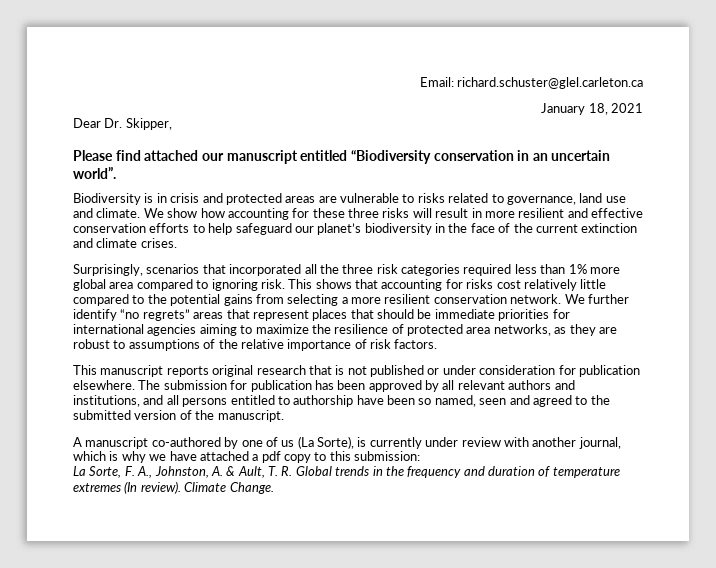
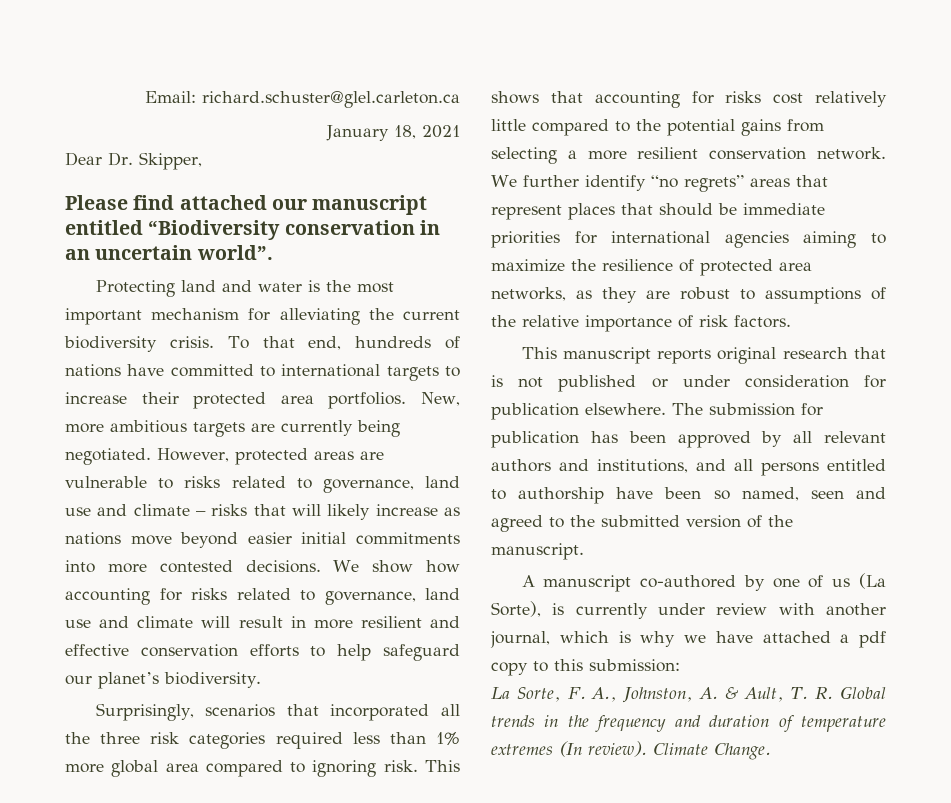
- Biodiversity is in crisis and protected areas are vulnerable to risks related to governance, land use and climate.
+ Protecting land and water is the most important mechanism for alleviating the current biodiversity crisis. To that end, hundreds of nations have committed to international targets to increase their protected area portfolios. New, more ambitious targets are currently being negotiated. However, protected areas are vulnerable to risks related to governance, land use and climate – risks that will likely increase as nations move beyond easier initial commitments into more contested decisions.
- We show how accounting for these three risks will result in more resilient and effective conservation efforts to help safeguard our planet’s biodiversity in the face of the current extinction and climate crises.
+ We show how accounting for risks related to governance, land use and climate will result in more resilient and effective conservation efforts to help safeguard our planet’s biodiversity.

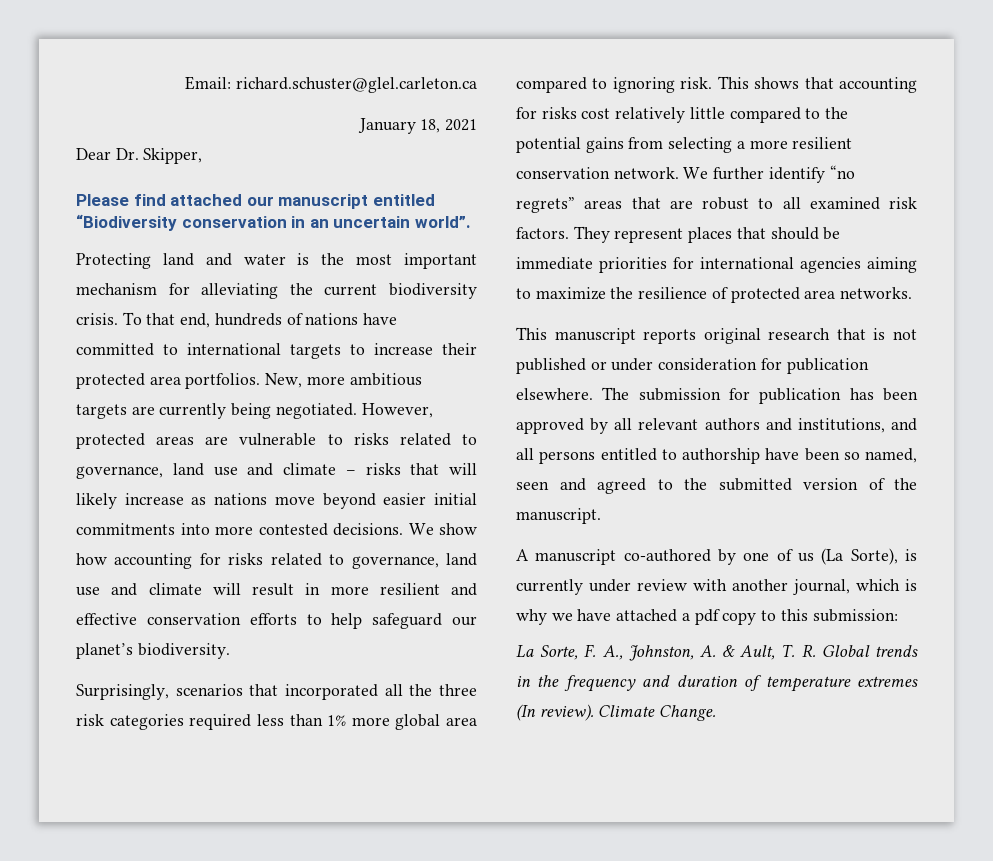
- We further identify “no regrets” areas that represent places that should be immediate priorities for international agencies aiming to maximize the resilience of protected area networks, as they are robust to assumptions of the relative importance of risk factors.
+ We further identify “no regrets” areas that are robust to all examined risk factors. They represent places that should be immediate priorities for international agencies aiming to maximize the resilience of protected area networks.

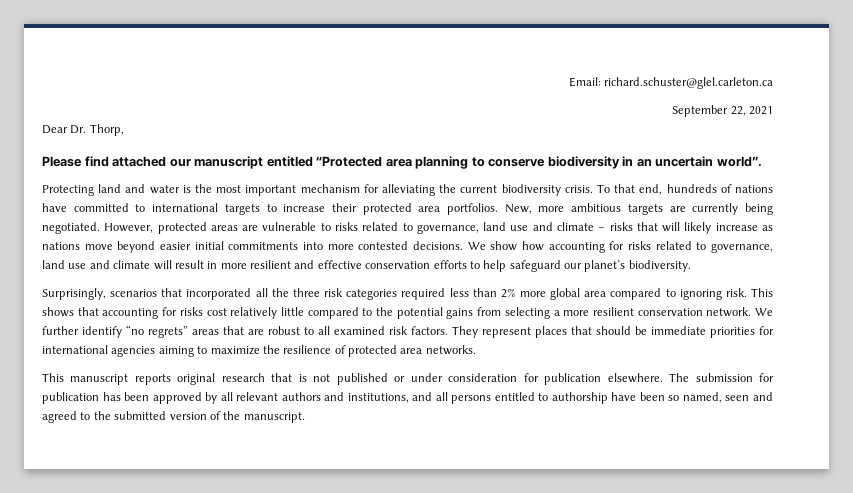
- January 18, 2021
+ September 22, 2021
- Dear Dr. Skipper,
+ Dear Dr. Thorp,
- Please find attached our manuscript entitled “Biodiversity conservation in an uncertain world”.
+ Please find attached our manuscript entitled “Protected area planning to conserve biodiversity in an uncertain world”.
- Surprisingly, scenarios that incorporated all the three risk categories required less than 1% more global area compared to ignoring risk.
+ Surprisingly, scenarios that incorporated all the three risk categories required less than 2% more global area compared to ignoring risk.
- A manuscript co-authored by one of us (La Sorte), is currently under review with another journal, which is why we have attached a pdf copy to this submission:
- La Sorte, F. A., Johnston, A. & Ault, T. R. Global trends in the frequency and duration of temperature extremes (In review). Climate Change.

